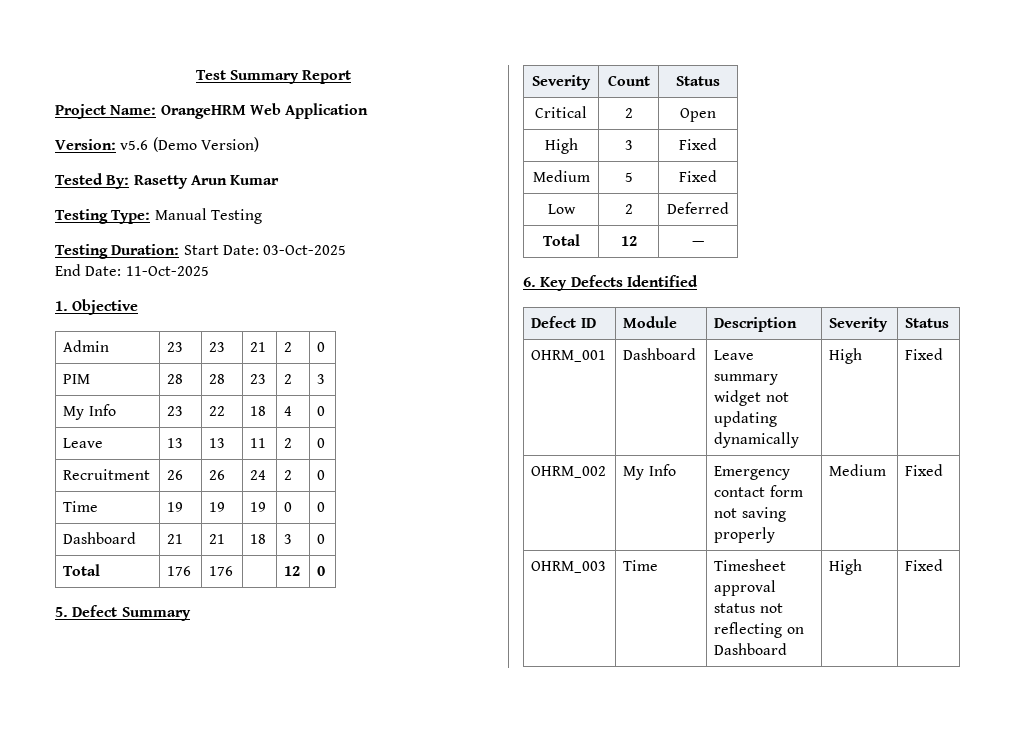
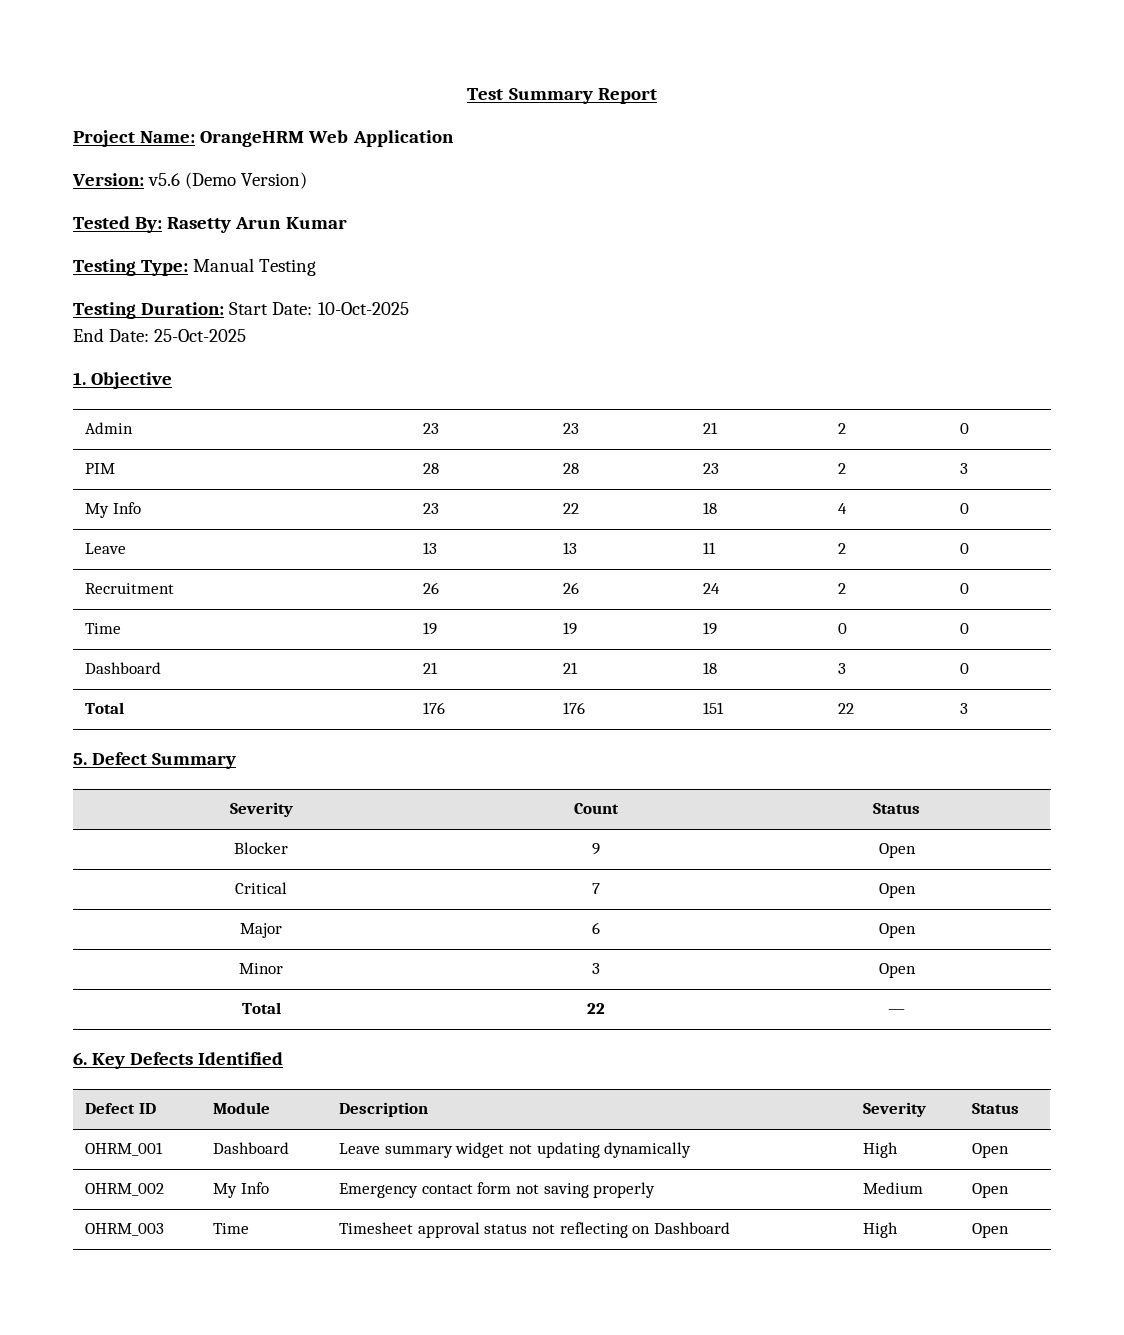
- Testing Duration: Start Date: 03-Oct-2025
+ Testing Duration: Start Date: 10-Oct-2025
- End Date: 11-Oct-2025
+ End Date: 25-Oct-2025
- Total | 176 | 176 | | 12 | 0
+ Total | 176 | 176 | 151 | 22 | 3
- Critical | 2 | Open
- High | 3 | Fixed
- Medium | 5 | Fixed
- Low | 2 | Deferred
- Total | 12 | —
+ Blocker | 9 | Open
+ Critical | 7 | Open
+ Major | 6 | Open
+ Minor | 3 | Open
+ Total | 22 | —
- OHRM_001 | Dashboard | Leave summary widget not updating dynamically | High | Fixed
+ OHRM_001 | Dashboard | Leave summary widget not updating dynamically | High | Open
- OHRM_002 | My Info | Emergency contact form not saving properly | Medium | Fixed
+ OHRM_002 | My Info | Emergency contact form not saving properly | Medium | Open
- OHRM_003 | Time | Timesheet approval status not reflecting on Dashboard | High | Fixed
+ OHRM_003 | Time | Timesheet approval status not reflecting on Dashboard | High | Open

